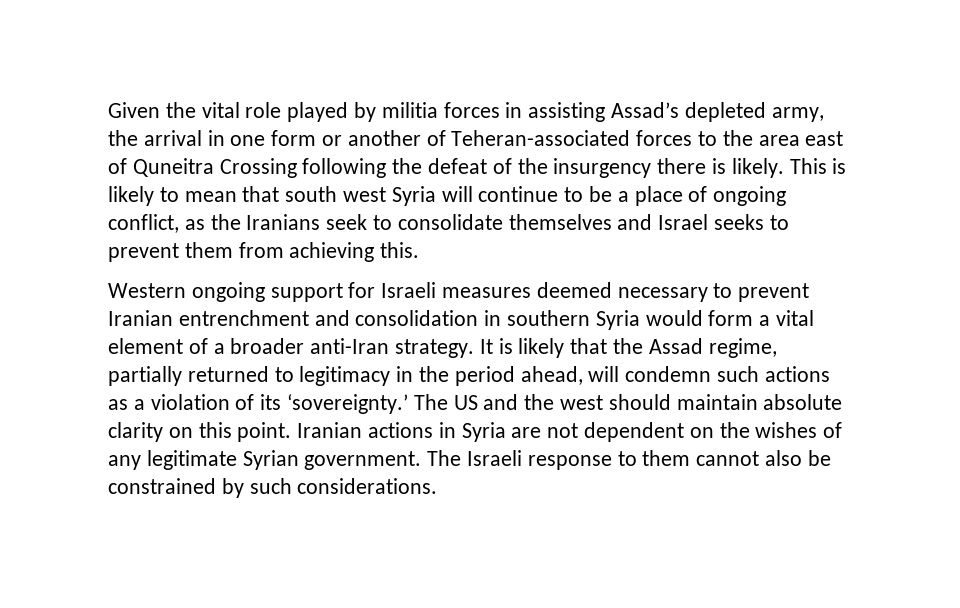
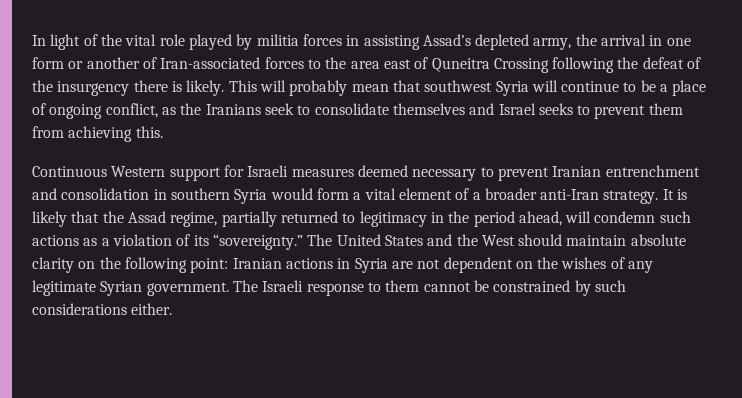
- Given the vital role played by militia forces in assisting Assad’s depleted army, the arrival in one form or another of Teheran-associated forces to the area east of Quneitra Crossing following the defeat of the insurgency there is likely.
+ In light of the vital role played by militia forces in assisting Assad’s depleted army, the arrival in one form or another of Iran-associated forces to the area east of Quneitra Crossing following the defeat of the insurgency there is likely.
- This is likely to mean that south west Syria will continue to be a place of ongoing conflict, as the Iranians seek to consolidate themselves and Israel seeks to prevent them from achieving this.
+ This will probably mean that southwest Syria will continue to be a place of ongoing conflict, as the Iranians seek to consolidate themselves and Israel seeks to prevent them from achieving this.
- Western ongoing support for Israeli measures deemed necessary to prevent Iranian entrenchment and consolidation in southern Syria would form a vital element of a broader anti-Iran strategy.
+ Continuous Western support for Israeli measures deemed necessary to prevent Iranian entrenchment and consolidation in southern Syria would form a vital element of a broader anti-Iran strategy.
- It is likely that the Assad regime, partially returned to legitimacy in the period ahead, will condemn such actions as a violation of its ‘sovereignty.’ The US and the west should maintain absolute clarity on this point. Iranian actions in Syria are not dependent on the wishes of any legitimate Syrian government.
+ It is likely that the Assad regime, partially returned to legitimacy in the period ahead, will condemn such actions as a violation of its “sovereignty.” The United States and the West should maintain absolute clarity on the following point: Iranian actions in Syria are not dependent on the wishes of any legitimate Syrian government.
- The Israeli response to them cannot also be constrained by such considerations.
+ The Israeli response to them cannot be constrained by such considerations either.

